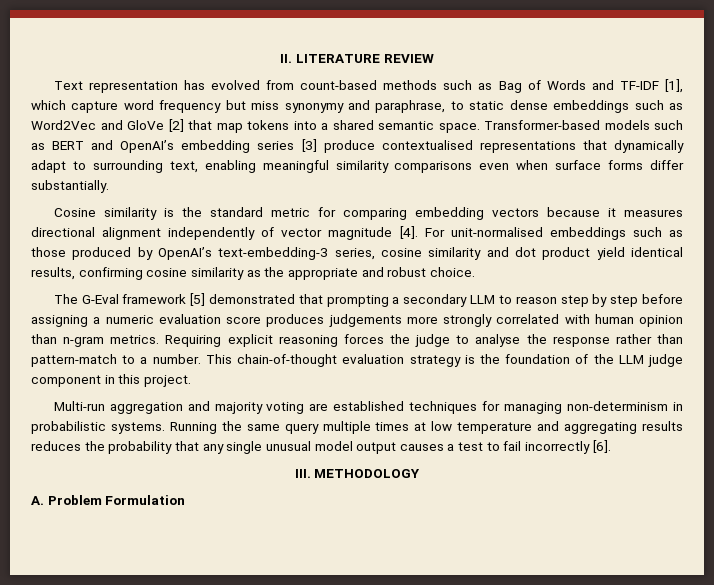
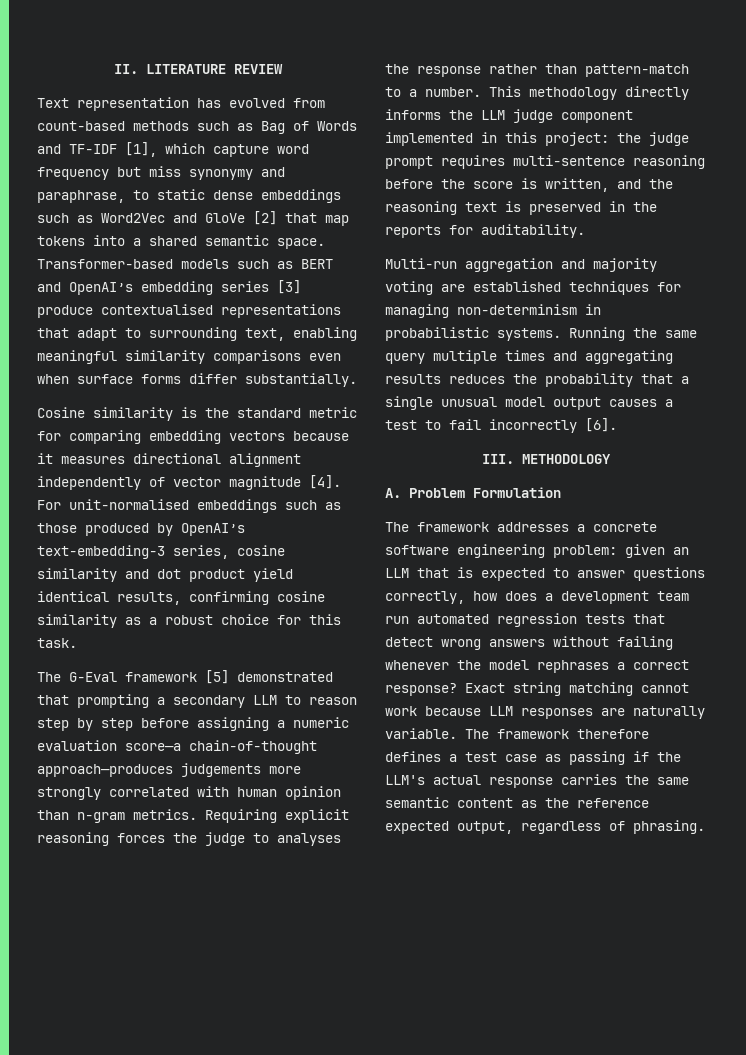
- Transformer-based models such as BERT and OpenAI’s embedding series [3] produce contextualised representations that dynamically adapt to surrounding text, enabling meaningful similarity comparisons even when surface forms differ substantially.
+ Transformer-based models such as BERT and OpenAI’s embedding series [3] produce contextualised representations that adapt to surrounding text, enabling meaningful similarity comparisons even when surface forms differ substantially.
- For unit-normalised embeddings such as those produced by OpenAI’s text-embedding-3 series, cosine similarity and dot product yield identical results, confirming cosine similarity as the appropriate and robust choice.
+ For unit-normalised embeddings such as those produced by OpenAI’s text-embedding-3 series, cosine similarity and dot product yield identical results, confirming cosine similarity as a robust choice for this task.
- The G-Eval framework [5] demonstrated that prompting a secondary LLM to reason step by step before assigning a numeric evaluation score produces judgements more strongly correlated with human opinion than n-gram metrics.
+ The G-Eval framework [5] demonstrated that prompting a secondary LLM to reason step by step before assigning a numeric evaluation score—a chain-of-thought approach—produces judgements more strongly correlated with human opinion than n-gram metrics.
- Requiring explicit reasoning forces the judge to analyse the response rather than pattern-match to a number.
+ Requiring explicit reasoning forces the judge to analyses the response rather than pattern-match to a number.
- This chain-of-thought evaluation strategy is the foundation of the LLM judge component in this project.
+ This methodology directly informs the LLM judge component implemented in this project: the judge prompt requires multi-sentence reasoning before the score is written, and the reasoning text is preserved in the reports for auditability.
- Running the same query multiple times at low temperature and aggregating results reduces the probability that any single unusual model output causes a test to fail incorrectly [6].
+ Running the same query multiple times and aggregating results reduces the probability that a single unusual model output causes a test to fail incorrectly [6].
+ The framework addresses a concrete software engineering problem: given an LLM that is expected to answer questions correctly, how does a development team run automated regression tests that detect wrong answers without failing whenever the model rephrases a correct response? Exact string matching cannot work because LLM responses are naturally variable. The framework therefore defines a test case as passing if the LLM's actual response carries the same semantic content as the reference expected output, regardless of phrasing.

